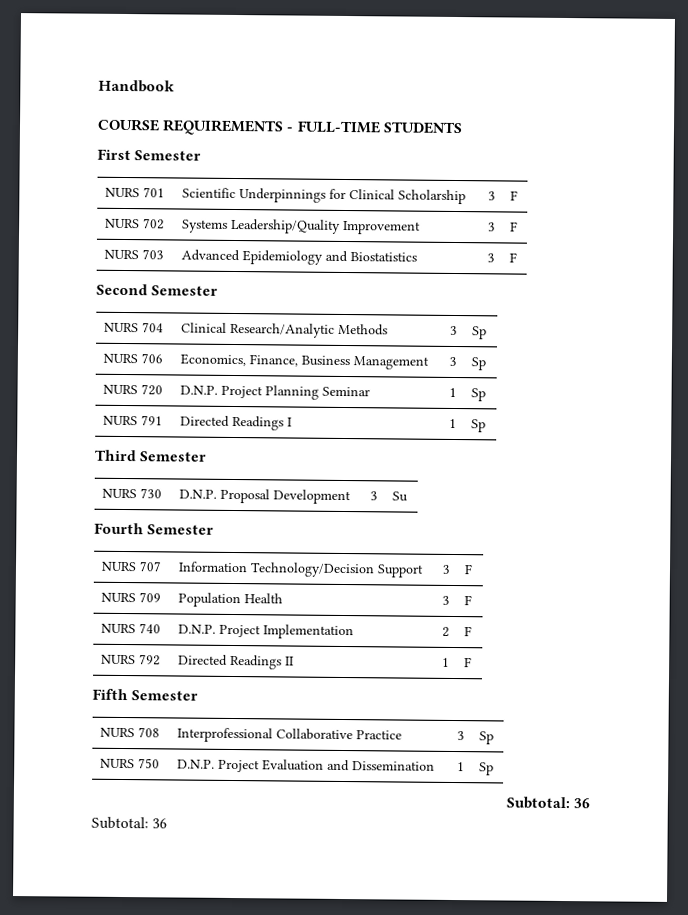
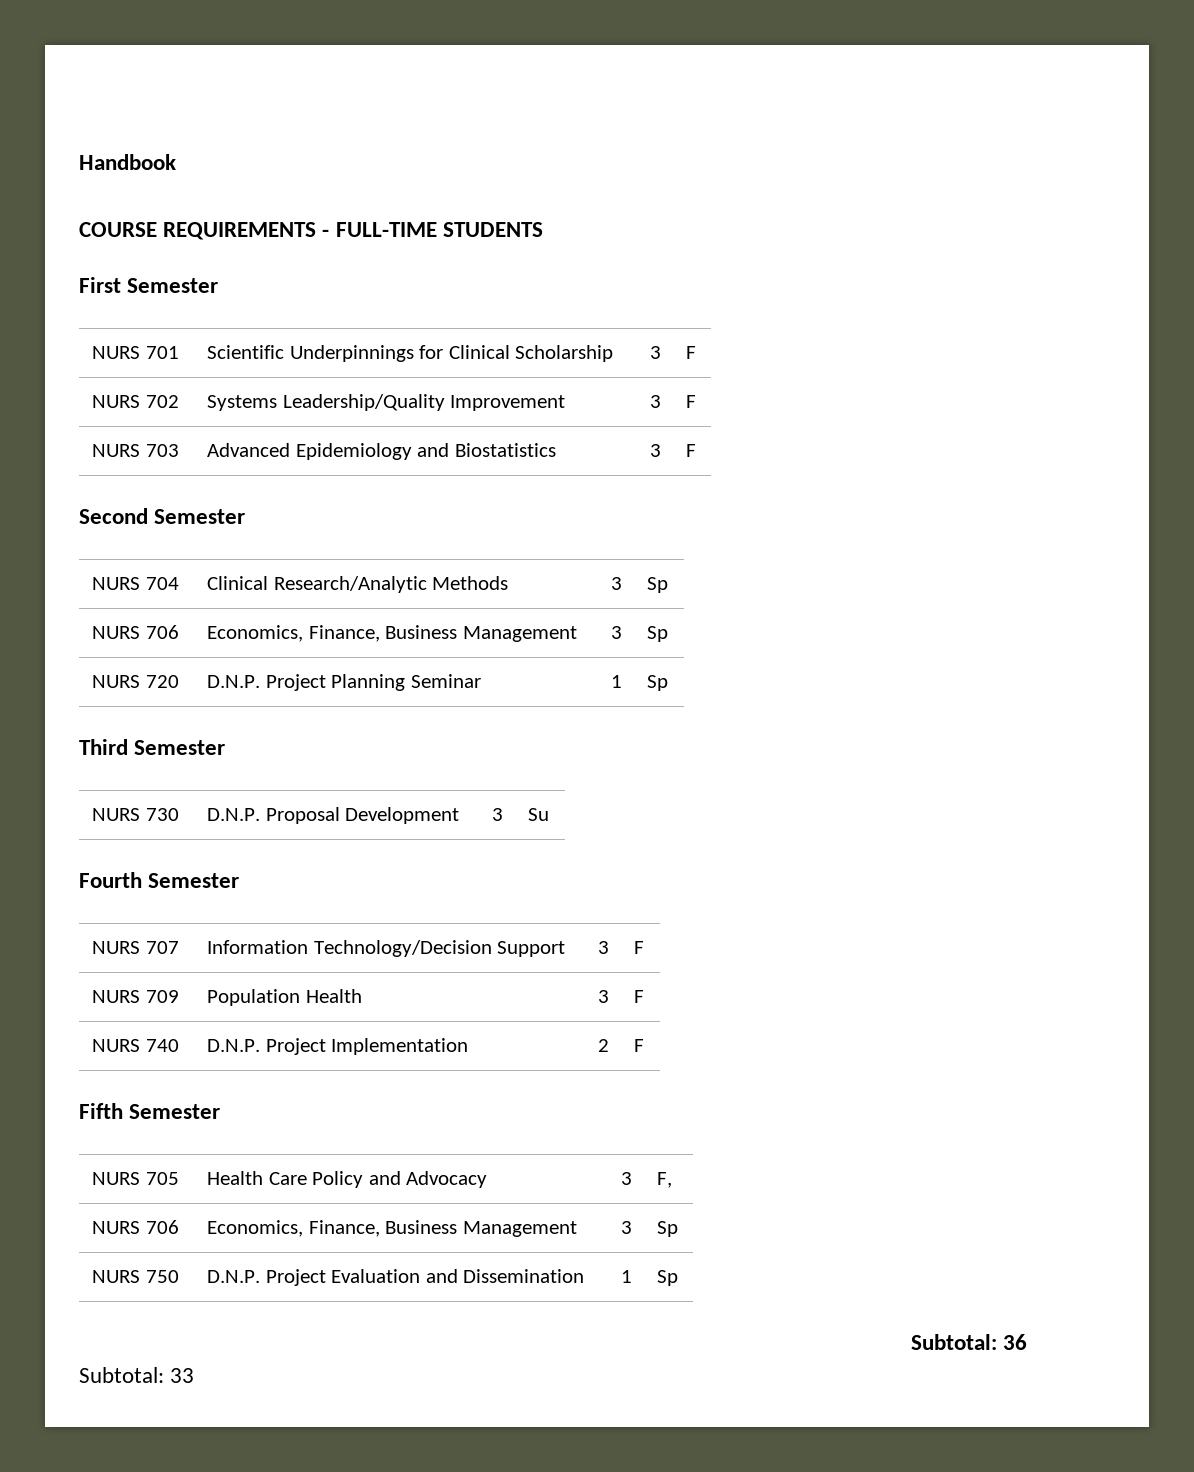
- NURS 791 | Directed Readings I | 1 | Sp
- NURS 792 | Directed Readings II | 1 | F
  Fifth Semester
- NURS 708 | Interprofessional Collaborative Practice | 3 | Sp
+ NURS 705 | Health Care Policy and Advocacy | 3 | F,
+ NURS 706 | Economics, Finance, Business Management | 3 | Sp
  NURS 750 | D.N.P. Project Evaluation and Dissemination | 1 | Sp
  Subtotal: 36
- Subtotal: 36
+ Subtotal: 33

